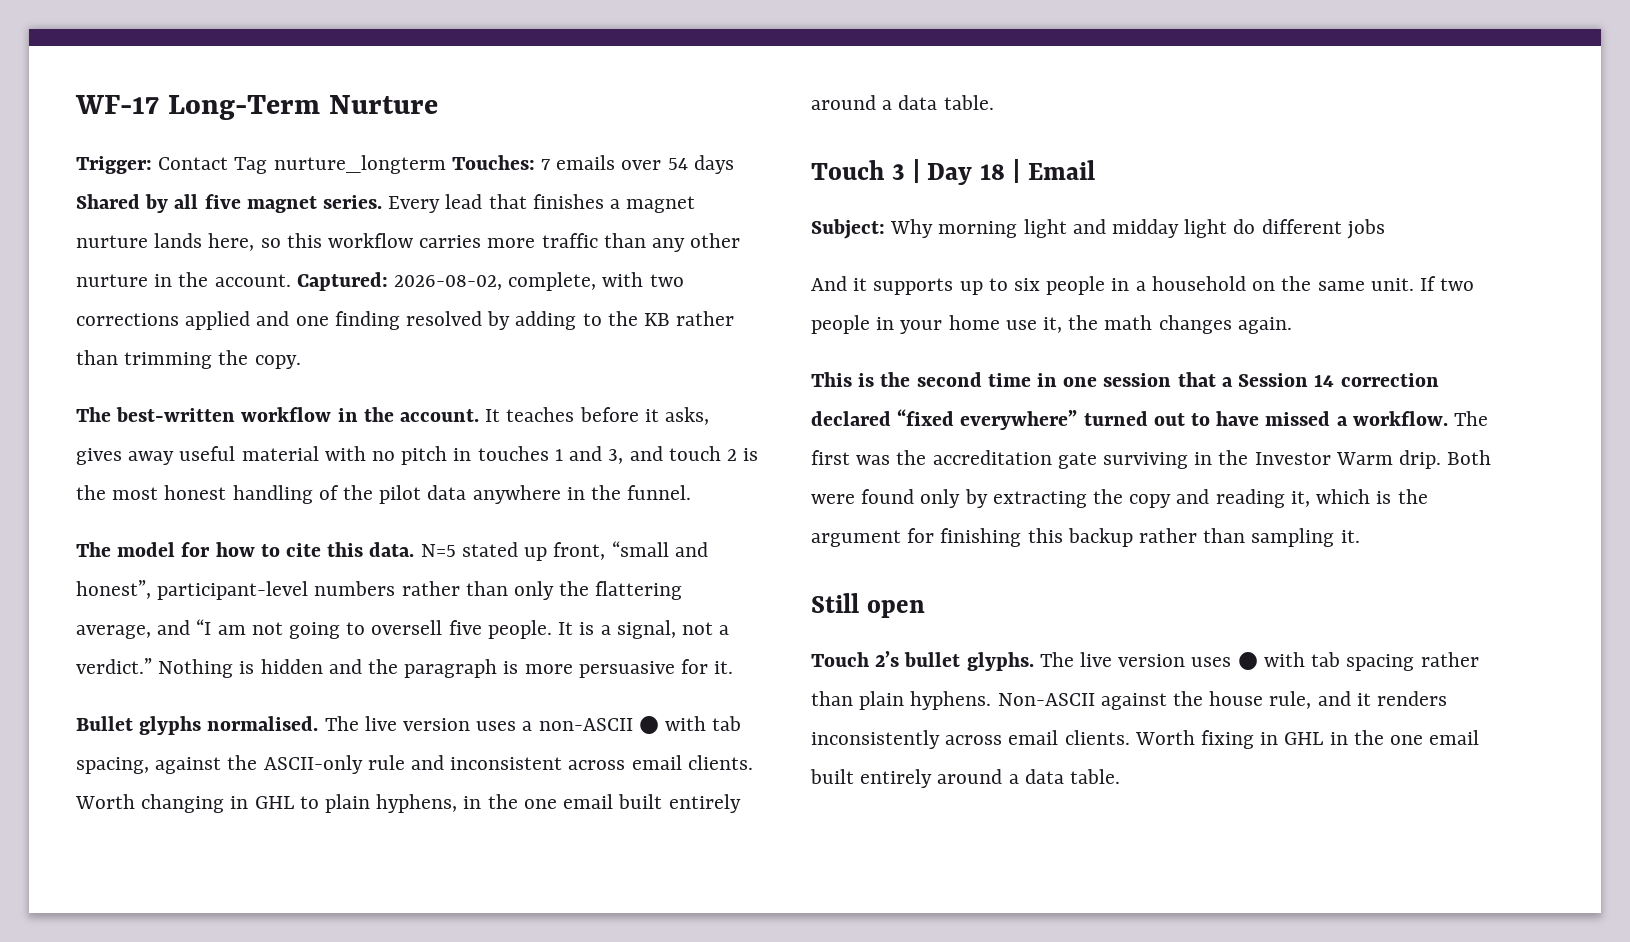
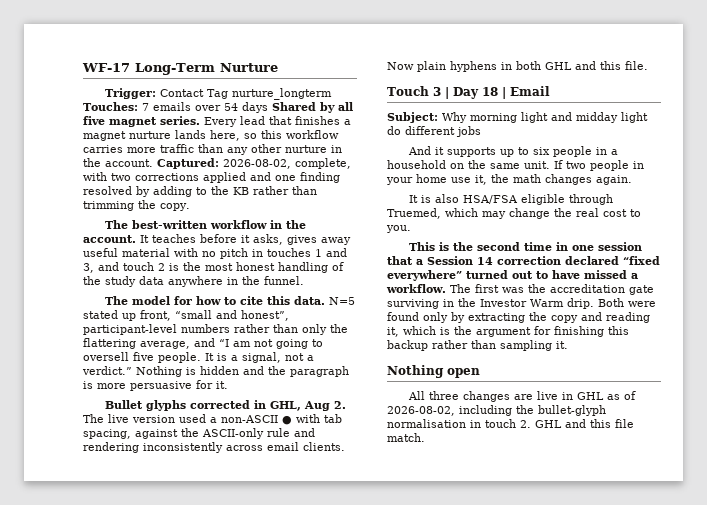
- It teaches before it asks, gives away useful material with no pitch in touches 1 and 3, and touch 2 is the most honest handling of the pilot data anywhere in the funnel.
+ It teaches before it asks, gives away useful material with no pitch in touches 1 and 3, and touch 2 is the most honest handling of the study data anywhere in the funnel.
- Bullet glyphs normalised. The live version uses a non-ASCII ● with tab spacing, against the ASCII-only rule and inconsistent across email clients. Worth changing in GHL to plain hyphens, in the one email built entirely around a data table.
+ Bullet glyphs corrected in GHL, Aug 2. The live version used a non-ASCII ● with tab spacing, against the ASCII-only rule and rendering inconsistently across email clients. Now plain hyphens in both GHL and this file.
+ It is also HSA/FSA eligible through Truemed, which may change the real cost to you.
- Still open
+ Nothing open
- Touch 2’s bullet glyphs. The live version uses ● with tab spacing rather than plain hyphens. Non-ASCII against the house rule, and it renders inconsistently across email clients. Worth fixing in GHL in the one email built entirely around a data table.
+ All three changes are live in GHL as of 2026-08-02, including the bullet-glyph normalisation in touch 2. GHL and this file match.

